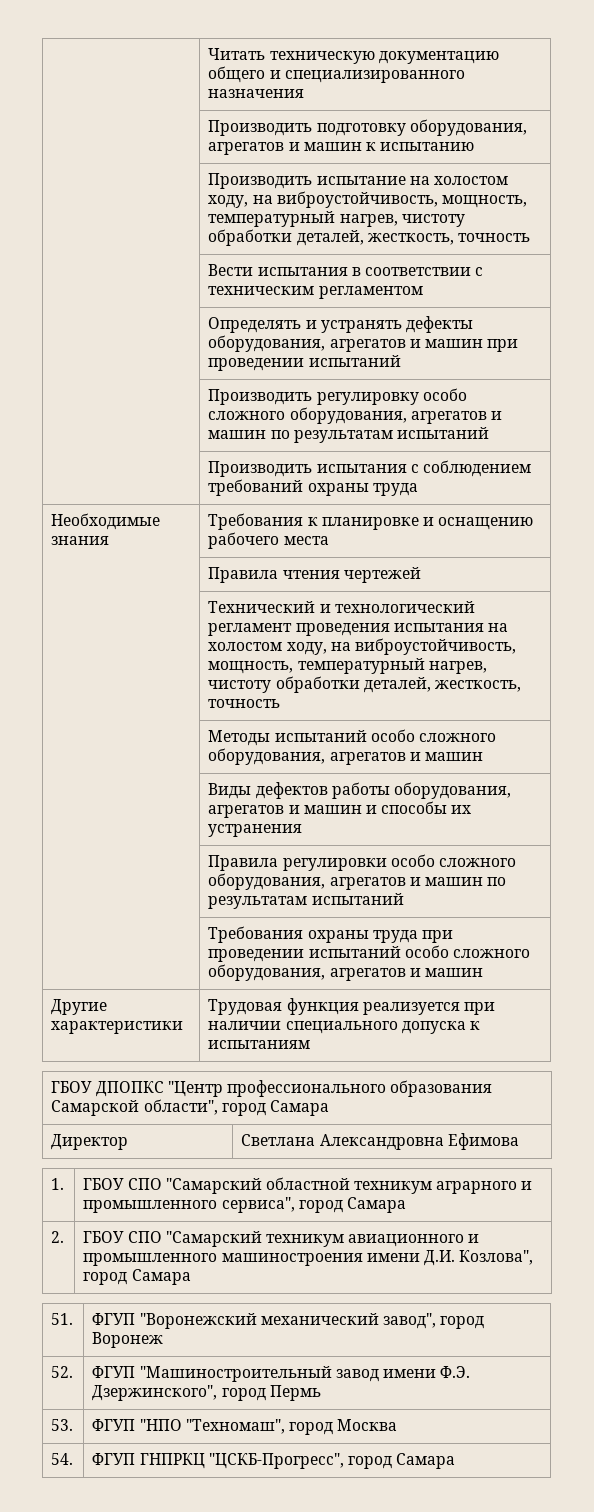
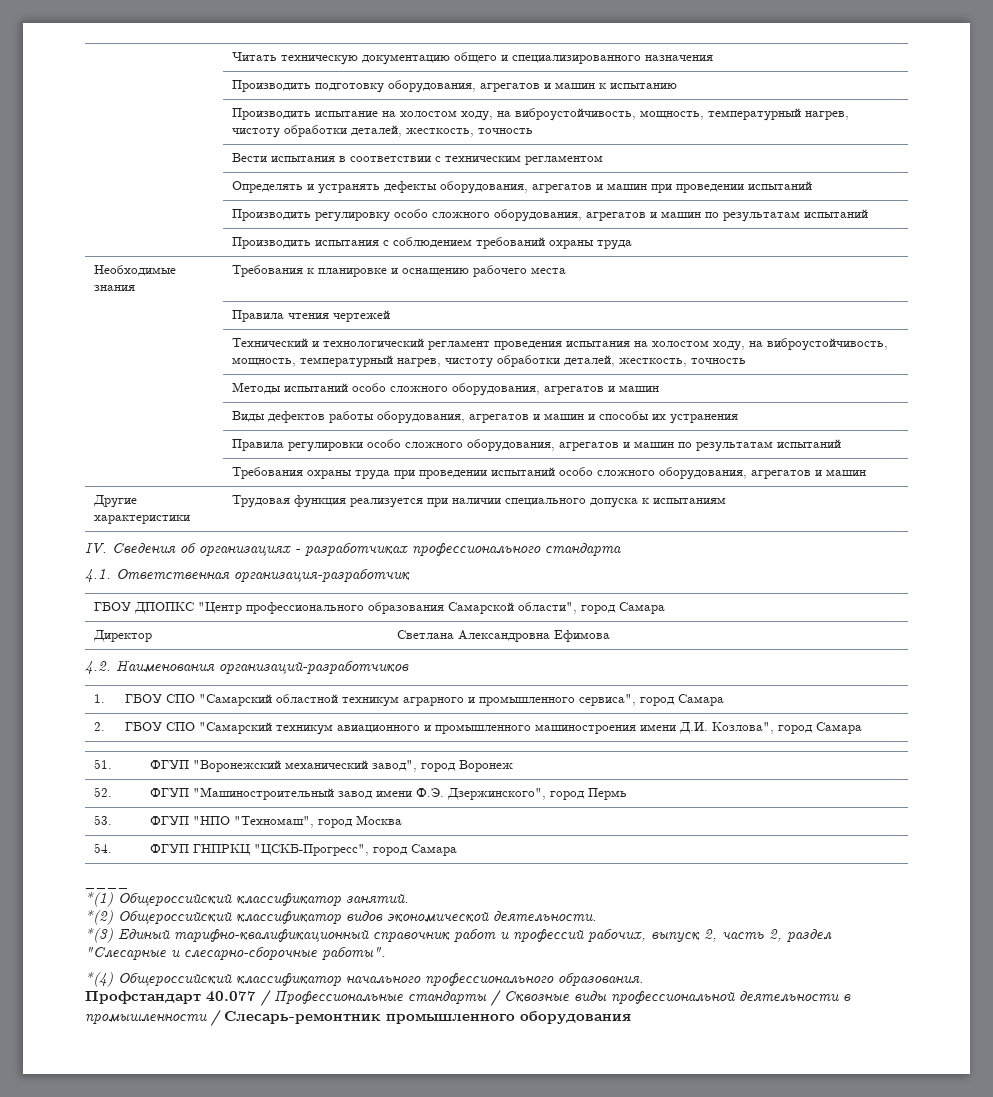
+ IV. Сведения об организациях - разработчиках профессионального стандарта
+ 4.1. Ответственная организация-разработчик
+ 4.2. Наименования организаций-разработчиков
+ ____
+ *(1) Общероссийский классификатор занятий.
+ *(2) Общероссийский классификатор видов экономической деятельности.
+ *(3) Единый тарифно-квалификационный справочник работ и профессий рабочих, выпуск 2, часть 2, раздел "Слесарные и слесарно-сборочные работы".
+ *(4) Общероссийский классификатор начального профессионального образования.
+ Профстандарт 40.077 / Профессиональные стандарты / Сквозные виды профессиональной деятельности в промышленности / Слесарь-ремонтник промышленного оборудования

